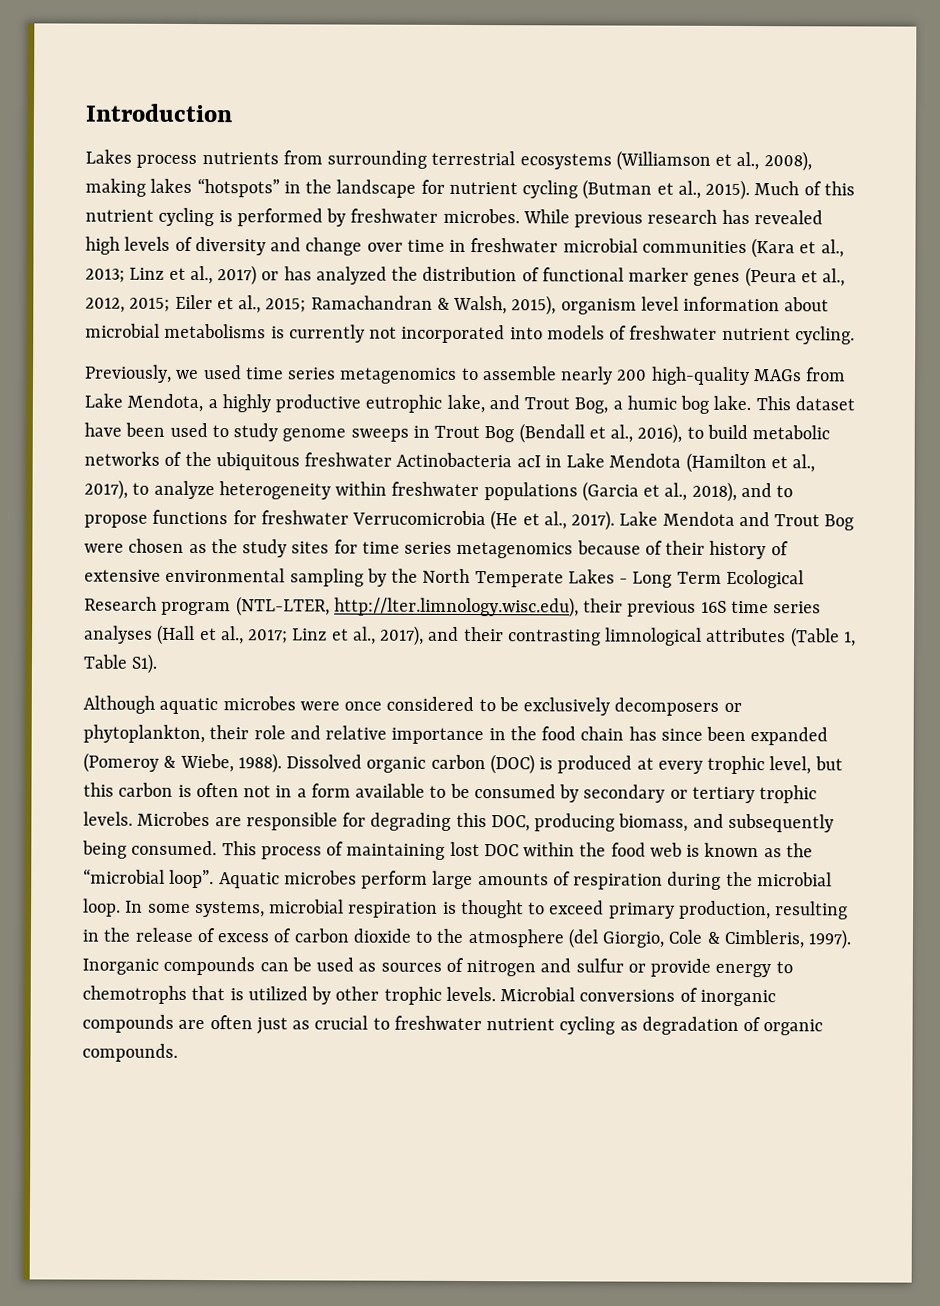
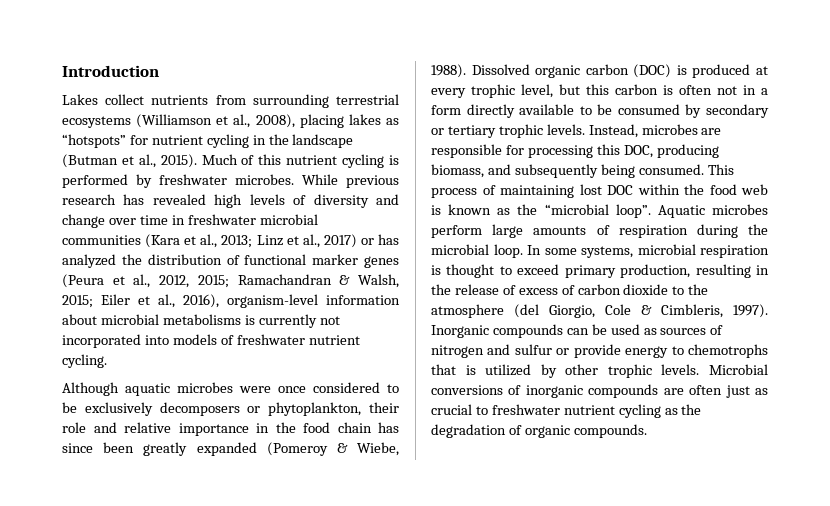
- Lakes process nutrients from surrounding terrestrial ecosystems (Williamson et al., 2008), making lakes “hotspots” in the landscape for nutrient cycling (Butman et al., 2015).
+ Lakes collect nutrients from surrounding terrestrial ecosystems (Williamson et al., 2008), placing lakes as “hotspots” for nutrient cycling in the landscape (Butman et al., 2015).
- While previous research has revealed high levels of diversity and change over time in freshwater microbial communities (Kara et al., 2013; Linz et al., 2017) or has analyzed the distribution of functional marker genes (Peura et al., 2012, 2015; Eiler et al., 2015; Ramachandran & Walsh, 2015), organism level information about microbial metabolisms is currently not incorporated into models of freshwater nutrient cycling.
+ While previous research has revealed high levels of diversity and change over time in freshwater microbial communities (Kara et al., 2013; Linz et al., 2017) or has analyzed the distribution of functional marker genes (Peura et al., 2012, 2015; Ramachandran & Walsh, 2015; Eiler et al., 2016), organism-level information about microbial metabolisms is currently not incorporated into models of freshwater nutrient cycling.
- Previously, we used time series metagenomics to assemble nearly 200 high-quality MAGs from Lake Mendota, a highly productive eutrophic lake, and Trout Bog, a humic bog lake. This dataset have been used to study genome sweeps in Trout Bog (Bendall et al., 2016), to build metabolic networks of the ubiquitous freshwater Actinobacteria acI in Lake Mendota (Hamilton et al., 2017), to analyze heterogeneity within freshwater populations (Garcia et al., 2018), and to propose functions for freshwater Verrucomicrobia (He et al., 2017). Lake Mendota and Trout Bog were chosen as the study sites for time series metagenomics because of their history of extensive environmental sampling by the North Temperate Lakes - Long Term Ecological Research program (NTL-LTER, http://lter.limnology.wisc.edu), their previous 16S time series analyses (Hall et al., 2017; Linz et al., 2017), and their contrasting limnological attributes (Table 1, Table S1).
- Although aquatic microbes were once considered to be exclusively decomposers or phytoplankton, their role and relative importance in the food chain has since been expanded (Pomeroy & Wiebe, 1988).
+ Although aquatic microbes were once considered to be exclusively decomposers or phytoplankton, their role and relative importance in the food chain has since been greatly expanded (Pomeroy & Wiebe, 1988).
- Dissolved organic carbon (DOC) is produced at every trophic level, but this carbon is often not in a form available to be consumed by secondary or tertiary trophic levels.
+ Dissolved organic carbon (DOC) is produced at every trophic level, but this carbon is often not in a form directly available to be consumed by secondary or tertiary trophic levels.
- Microbes are responsible for degrading this DOC, producing biomass, and subsequently being consumed.
+ Instead, microbes are responsible for processing this DOC, producing biomass, and subsequently being consumed.
- Microbial conversions of inorganic compounds are often just as crucial to freshwater nutrient cycling as degradation of organic compounds.
+ Microbial conversions of inorganic compounds are often just as crucial to freshwater nutrient cycling as the degradation of organic compounds.

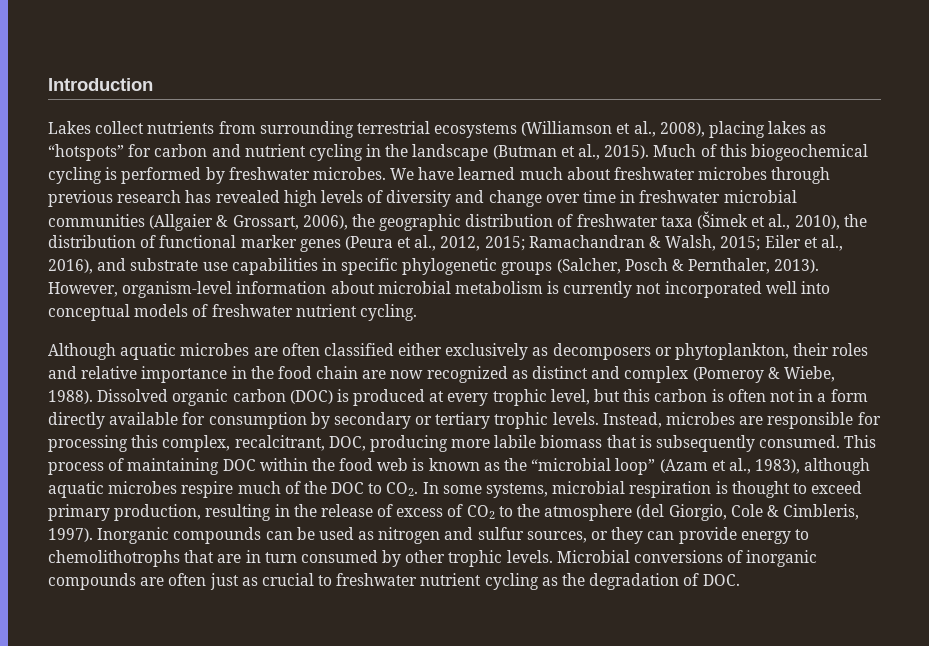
- Lakes collect nutrients from surrounding terrestrial ecosystems (Williamson et al., 2008), placing lakes as “hotspots” for nutrient cycling in the landscape (Butman et al., 2015).
+ Lakes collect nutrients from surrounding terrestrial ecosystems (Williamson et al., 2008), placing lakes as “hotspots” for carbon and nutrient cycling in the landscape (Butman et al., 2015).
- Much of this nutrient cycling is performed by freshwater microbes.
+ Much of this biogeochemical cycling is performed by freshwater microbes.
- While previous research has revealed high levels of diversity and change over time in freshwater microbial communities (Kara et al., 2013; Linz et al., 2017) or has analyzed the distribution of functional marker genes (Peura et al., 2012, 2015; Ramachandran & Walsh, 2015; Eiler et al., 2016), organism-level information about microbial metabolisms is currently not incorporated into models of freshwater nutrient cycling.
+ We have learned much about freshwater microbes through previous research has revealed high levels of diversity and change over time in freshwater microbial communities (Allgaier & Grossart, 2006), the geographic distribution of freshwater taxa (Šimek et al., 2010), the distribution of functional marker genes (Peura et al., 2012, 2015; Ramachandran & Walsh, 2015; Eiler et al., 2016), and substrate use capabilities in specific phylogenetic groups (Salcher, Posch & Pernthaler, 2013). However, organism-level information about microbial metabolism is currently not incorporated well into conceptual models of freshwater nutrient cycling.
- Although aquatic microbes were once considered to be exclusively decomposers or phytoplankton, their role and relative importance in the food chain has since been greatly expanded (Pomeroy & Wiebe, 1988).
+ Although aquatic microbes are often classified either exclusively as decomposers or phytoplankton, their roles and relative importance in the food chain are now recognized as distinct and complex (Pomeroy & Wiebe, 1988).
- Dissolved organic carbon (DOC) is produced at every trophic level, but this carbon is often not in a form directly available to be consumed by secondary or tertiary trophic levels.
+ Dissolved organic carbon (DOC) is produced at every trophic level, but this carbon is often not in a form directly available for consumption by secondary or tertiary trophic levels.
- Instead, microbes are responsible for processing this DOC, producing biomass, and subsequently being consumed.
+ Instead, microbes are responsible for processing this complex, recalcitrant, DOC, producing more labile biomass that is subsequently consumed.
- This process of maintaining lost DOC within the food web is known as the “microbial loop”. Aquatic microbes perform large amounts of respiration during the microbial loop. In some systems, microbial respiration is thought to exceed primary production, resulting in the release of excess of carbon dioxide to the atmosphere (del Giorgio, Cole & Cimbleris, 1997).
+ This process of maintaining DOC within the food web is known as the “microbial loop” (Azam et al., 1983), although aquatic microbes respire much of the DOC to CO2. In some systems, microbial respiration is thought to exceed primary production, resulting in the release of excess of CO2 to the atmosphere (del Giorgio, Cole & Cimbleris, 1997).
- Inorganic compounds can be used as sources of nitrogen and sulfur or provide energy to chemotrophs that is utilized by other trophic levels.
+ Inorganic compounds can be used as nitrogen and sulfur sources, or they can provide energy to chemolithotrophs that are in turn consumed by other trophic levels.
- Microbial conversions of inorganic compounds are often just as crucial to freshwater nutrient cycling as the degradation of organic compounds.
+ Microbial conversions of inorganic compounds are often just as crucial to freshwater nutrient cycling as the degradation of DOC.

